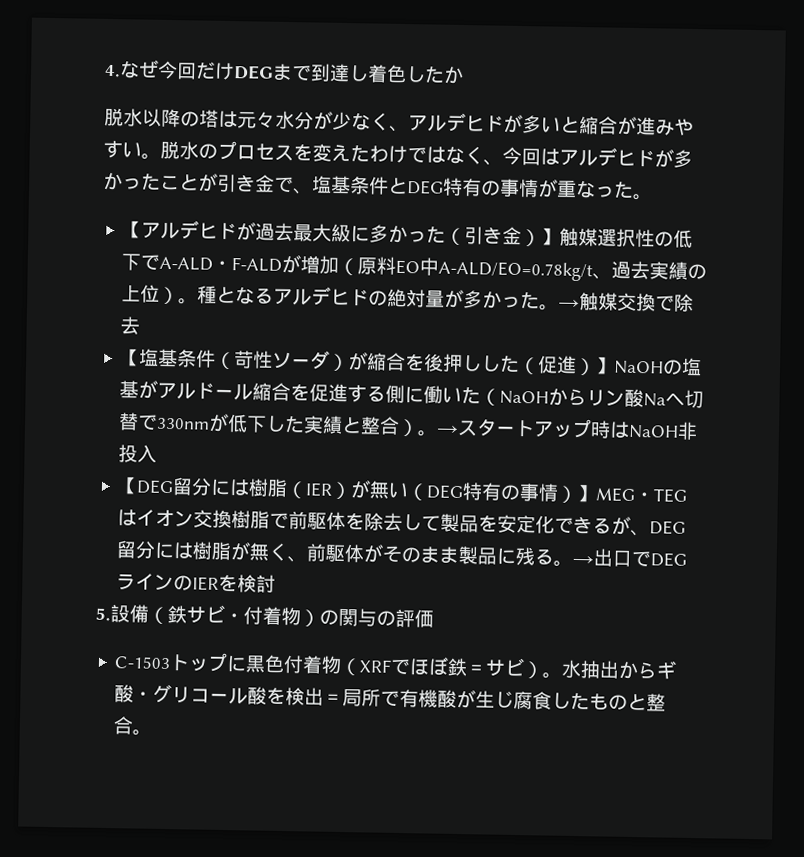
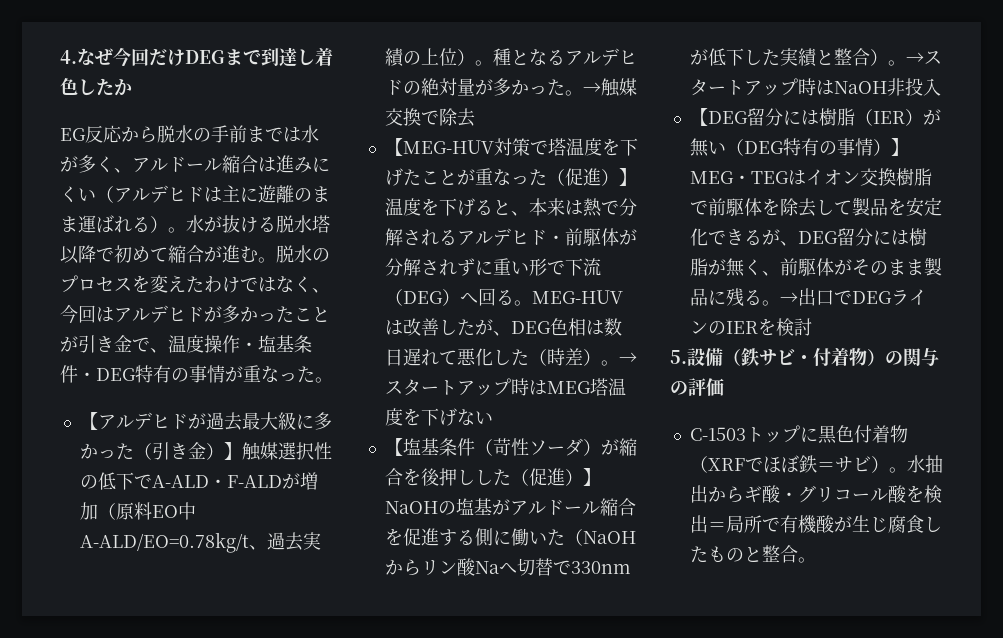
- 脱水以降の塔は元々水分が少なく、アルデヒドが多いと縮合が進みやすい。
+ EG反応から脱水の手前までは水が多く、アルドール縮合は進みにくい（アルデヒドは主に遊離のまま運ばれる）。水が抜ける脱水塔以降で初めて縮合が進む。
- 脱水のプロセスを変えたわけではなく、今回はアルデヒドが多かったことが引き金で、塩基条件とDEG特有の事情が重なった。
+ 脱水のプロセスを変えたわけではなく、今回はアルデヒドが多かったことが引き金で、温度操作・塩基条件・DEG特有の事情が重なった。
+ 【MEG-HUV対策で塔温度を下げたことが重なった（促進）】温度を下げると、本来は熱で分解されるアルデヒド・前駆体が分解されずに重い形で下流（DEG）へ回る。MEG-HUVは改善したが、DEG色相は数日遅れて悪化した（時差）。→スタートアップ時はMEG塔温度を下げない

